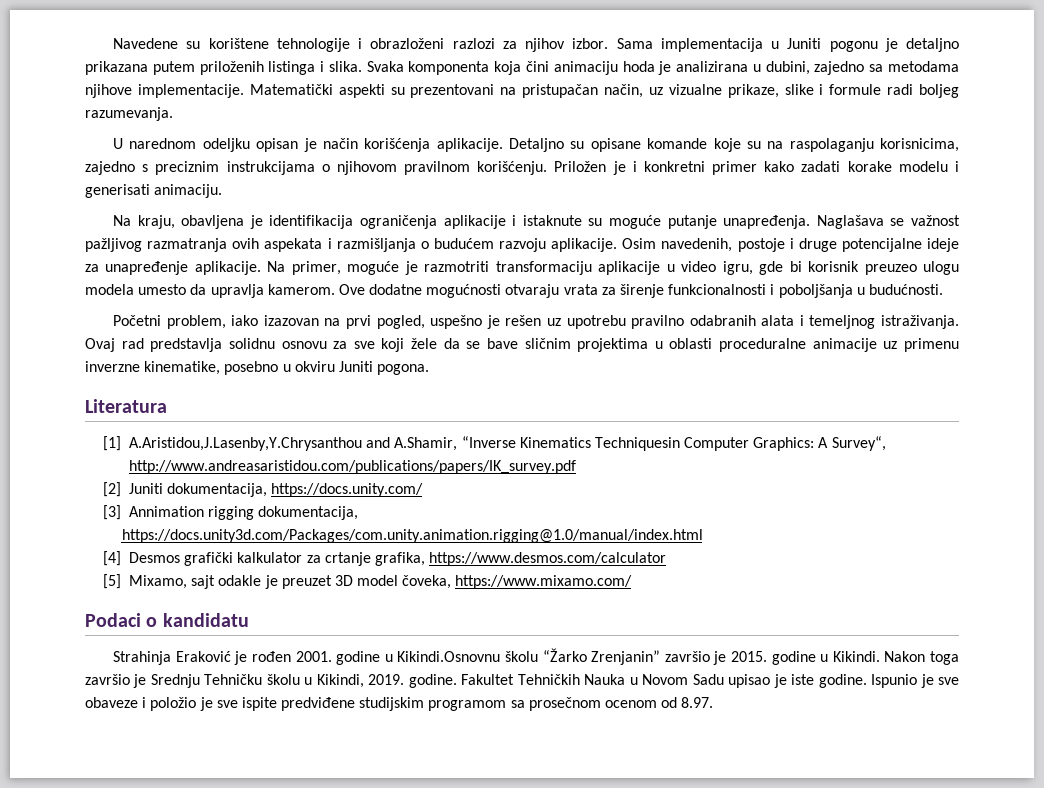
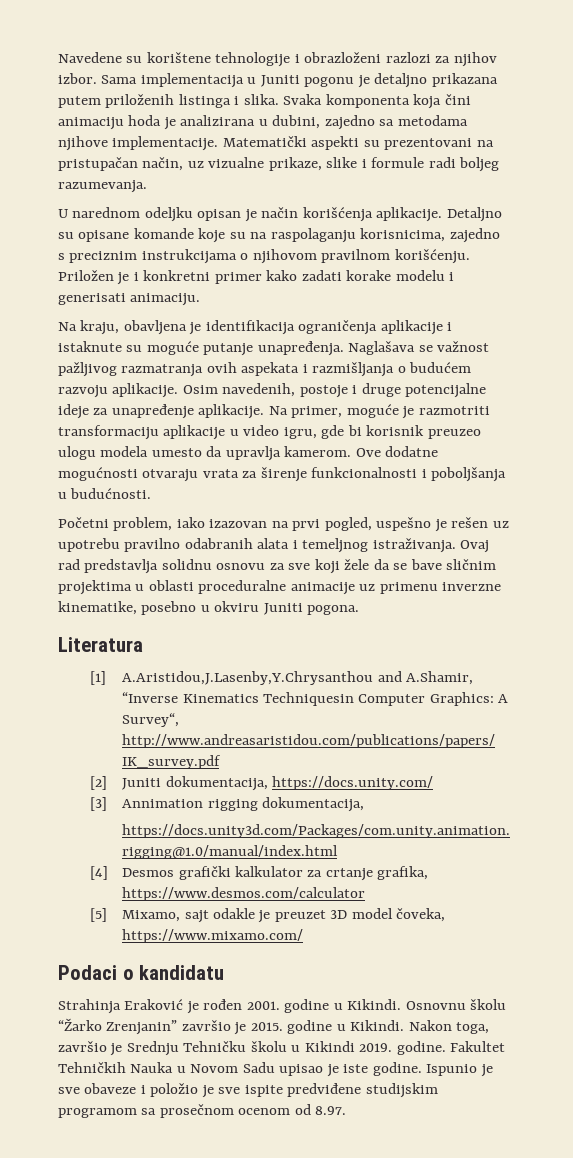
- Strahinja Eraković je rođen 2001. godine u Kikindi.Osnovnu školu “Žarko Zrenjanin” završio je 2015. godine u Kikindi.
+ Strahinja Eraković je rođen 2001. godine u Kikindi. Osnovnu školu “Žarko Zrenjanin” završio je 2015. godine u Kikindi.
- Nakon toga završio je Srednju Tehničku školu u Kikindi, 2019. godine.
+ Nakon toga, završio je Srednju Tehničku školu u Kikindi 2019. godine.

